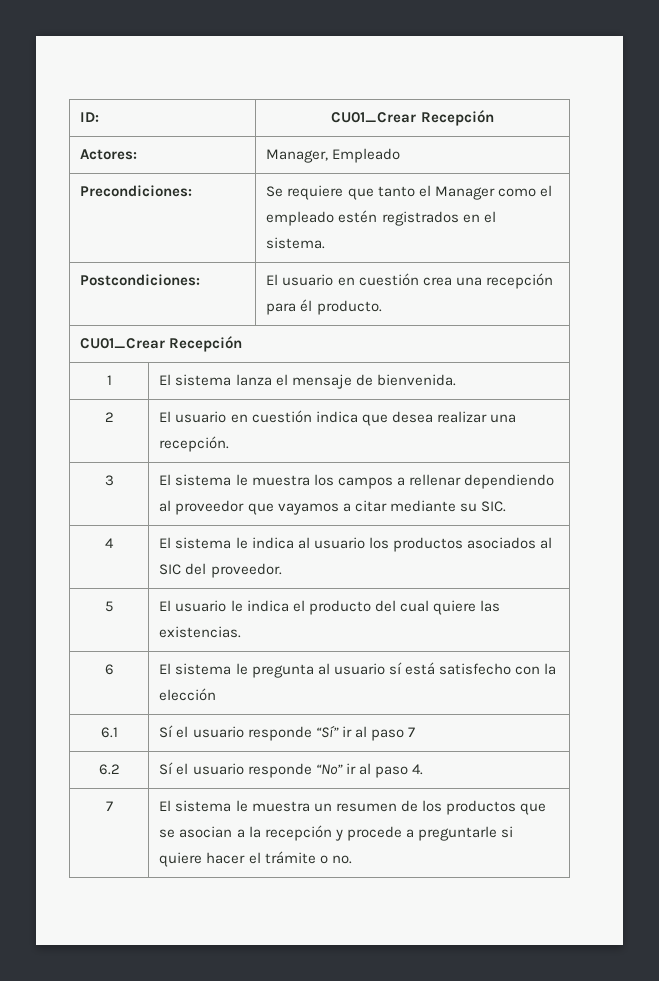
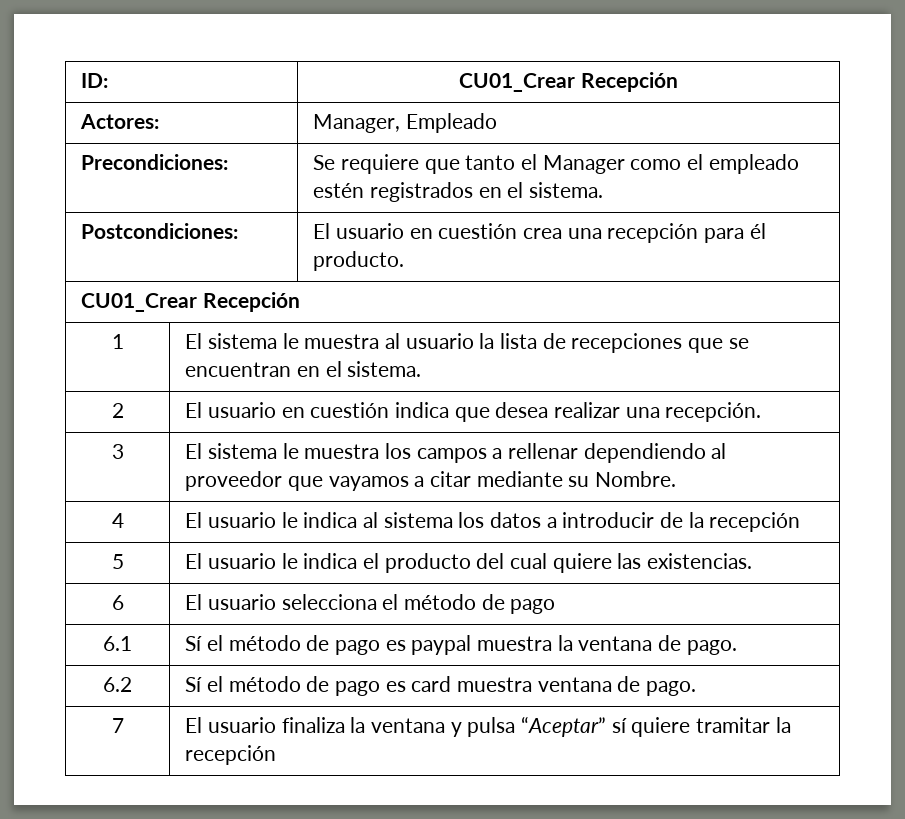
- 1 | El sistema lanza el mensaje de bienvenida.
+ 1 | El sistema le muestra al usuario la lista de recepciones que se encuentran en el sistema.
- 3 | El sistema le muestra los campos a rellenar dependiendo al proveedor que vayamos a citar mediante su SIC.
+ 3 | El sistema le muestra los campos a rellenar dependiendo al proveedor que vayamos a citar mediante su Nombre.
- 4 | El sistema le indica al usuario los productos asociados al SIC del proveedor.
+ 4 | El usuario le indica al sistema los datos a introducir de la recepción
- 6 | El sistema le pregunta al usuario sí está satisfecho con la elección
- 6.1 | Sí el usuario responde “Sí” ir al paso 7
- 6.2 | Sí el usuario responde “No” ir al paso 4.
- 7 | El sistema le muestra un resumen de los productos que se asocian a la recepción y procede a preguntarle si quiere hacer el trámite o no.
+ 6 | El usuario selecciona el método de pago
+ 6.1 | Sí el método de pago es paypal muestra la ventana de pago.
+ 6.2 | Sí el método de pago es card muestra ventana de pago.
+ 7 | El usuario finaliza la ventana y pulsa “Aceptar” sí quiere tramitar la recepción

